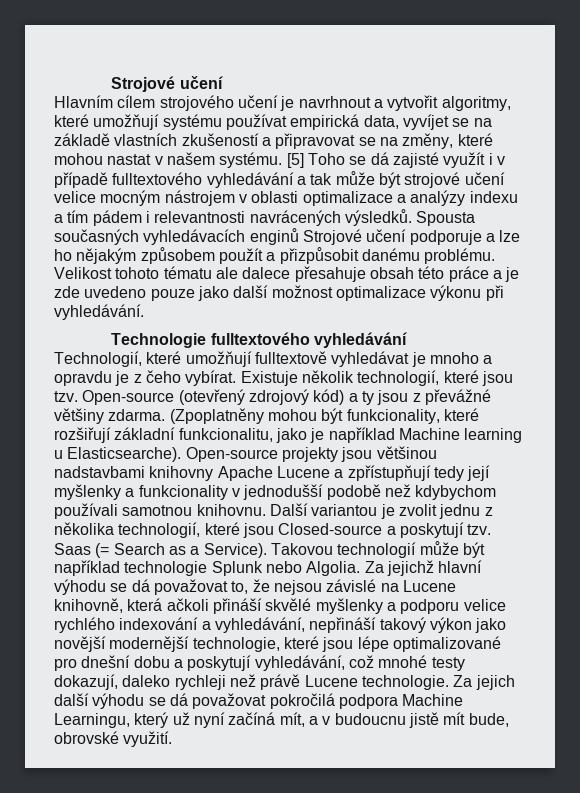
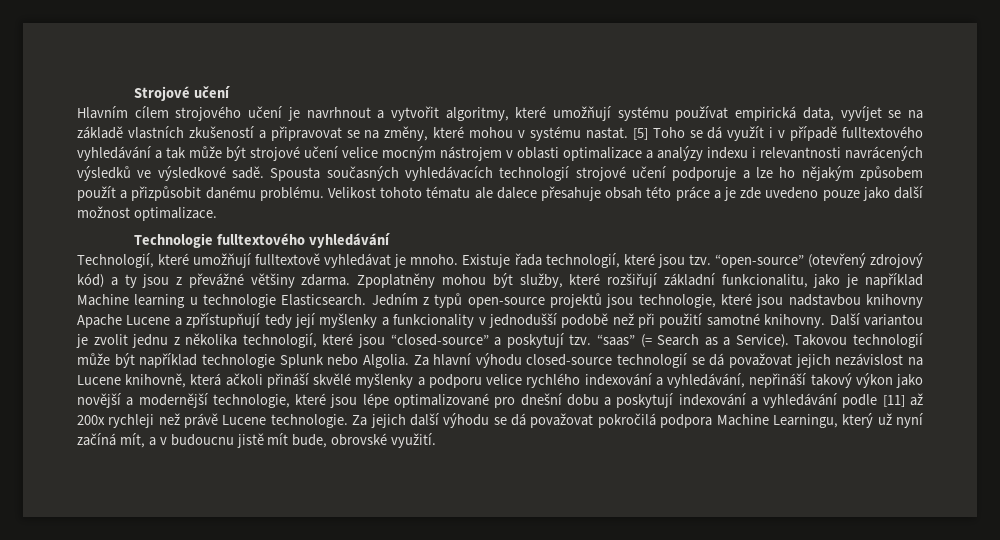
- Hlavním cílem strojového učení je navrhnout a vytvořit algoritmy, které umožňují systému používat empirická data, vyvíjet se na základě vlastních zkušeností a připravovat se na změny, které mohou nastat v našem systému.
+ Hlavním cílem strojového učení je navrhnout a vytvořit algoritmy, které umožňují systému používat empirická data, vyvíjet se na základě vlastních zkušeností a připravovat se na změny, které mohou v systému nastat.
- [5] Toho se dá zajisté využít i v případě fulltextového vyhledávání a tak může být strojové učení velice mocným nástrojem v oblasti optimalizace a analýzy indexu a tím pádem i relevantnosti navrácených výsledků.
+ [5] Toho se dá využít i v případě fulltextového vyhledávání a tak může být strojové učení velice mocným nástrojem v oblasti optimalizace a analýzy indexu i relevantnosti navrácených výsledků ve výsledkové sadě.
- Spousta současných vyhledávacích enginů Strojové učení podporuje a lze ho nějakým způsobem použít a přizpůsobit danému problému.
+ Spousta současných vyhledávacích technologií strojové učení podporuje a lze ho nějakým způsobem použít a přizpůsobit danému problému.
- Velikost tohoto tématu ale dalece přesahuje obsah této práce a je zde uvedeno pouze jako další možnost optimalizace výkonu při vyhledávání.
+ Velikost tohoto tématu ale dalece přesahuje obsah této práce a je zde uvedeno pouze jako další možnost optimalizace.
- Technologií, které umožňují fulltextově vyhledávat je mnoho a opravdu je z čeho vybírat. Existuje několik technologií, které jsou tzv.
+ Technologií, které umožňují fulltextově vyhledávat je mnoho. Existuje řada technologií, které jsou tzv.
- Open-source (otevřený zdrojový kód) a ty jsou z převážné většiny zdarma.
+ “open-source” (otevřený zdrojový kód) a ty jsou z převážné většiny zdarma.
- (Zpoplatněny mohou být funkcionality, které rozšiřují základní funkcionalitu, jako je například Machine learning u Elasticsearche). Open-source projekty jsou většinou nadstavbami knihovny Apache Lucene a zpřístupňují tedy její myšlenky a funkcionality v jednodušší podobě než kdybychom používali samotnou knihovnu.
+ Zpoplatněny mohou být služby, které rozšiřují základní funkcionalitu, jako je například Machine learning u technologie Elasticsearch. Jedním z typů open-source projektů jsou technologie, které jsou nadstavbou knihovny Apache Lucene a zpřístupňují tedy její myšlenky a funkcionality v jednodušší podobě než při použití samotné knihovny.
- Další variantou je zvolit jednu z několika technologií, které jsou Closed-source a poskytují tzv.
+ Další variantou je zvolit jednu z několika technologií, které jsou “closed-source” a poskytují tzv.
- Saas (= Search as a Service).
+ “saas” (= Search as a Service).
- Za jejichž hlavní výhodu se dá považovat to, že nejsou závislé na Lucene knihovně, která ačkoli přináší skvělé myšlenky a podporu velice rychlého indexování a vyhledávání, nepřináší takový výkon jako novější modernější technologie, které jsou lépe optimalizované pro dnešní dobu a poskytují vyhledávání, což mnohé testy dokazují, daleko rychleji než právě Lucene technologie.
+ Za hlavní výhodu closed-source technologií se dá považovat jejich nezávislost na Lucene knihovně, která ačkoli přináší skvělé myšlenky a podporu velice rychlého indexování a vyhledávání, nepřináší takový výkon jako novější a modernější technologie, které jsou lépe optimalizované pro dnešní dobu a poskytují indexování a vyhledávání podle [11] až 200x rychleji než právě Lucene technologie.

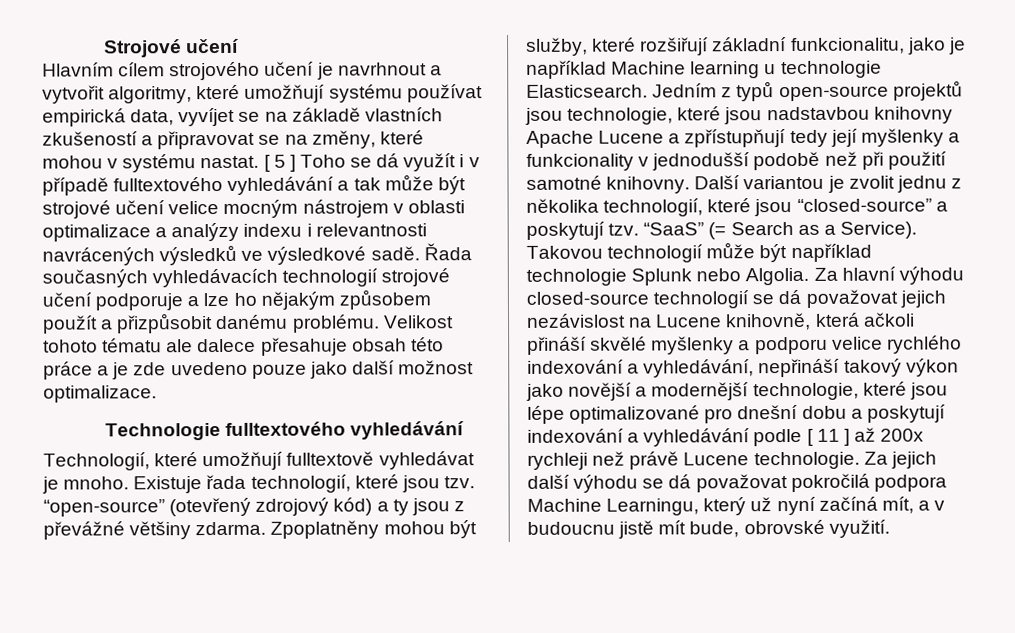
- [5] Toho se dá využít i v případě fulltextového vyhledávání a tak může být strojové učení velice mocným nástrojem v oblasti optimalizace a analýzy indexu i relevantnosti navrácených výsledků ve výsledkové sadě.
+ [ 5 ] Toho se dá využít i v případě fulltextového vyhledávání a tak může být strojové učení velice mocným nástrojem v oblasti optimalizace a analýzy indexu i relevantnosti navrácených výsledků ve výsledkové sadě.
- Spousta současných vyhledávacích technologií strojové učení podporuje a lze ho nějakým způsobem použít a přizpůsobit danému problému.
+ Řada současných vyhledávacích technologií strojové učení podporuje a lze ho nějakým způsobem použít a přizpůsobit danému problému.
- “saas” (= Search as a Service).
+ “SaaS” (= Search as a Service).
- Za hlavní výhodu closed-source technologií se dá považovat jejich nezávislost na Lucene knihovně, která ačkoli přináší skvělé myšlenky a podporu velice rychlého indexování a vyhledávání, nepřináší takový výkon jako novější a modernější technologie, které jsou lépe optimalizované pro dnešní dobu a poskytují indexování a vyhledávání podle [11] až 200x rychleji než právě Lucene technologie.
+ Za hlavní výhodu closed-source technologií se dá považovat jejich nezávislost na Lucene knihovně, která ačkoli přináší skvělé myšlenky a podporu velice rychlého indexování a vyhledávání, nepřináší takový výkon jako novější a modernější technologie, které jsou lépe optimalizované pro dnešní dobu a poskytují indexování a vyhledávání podle [ 11 ] až 200x rychleji než právě Lucene technologie.

